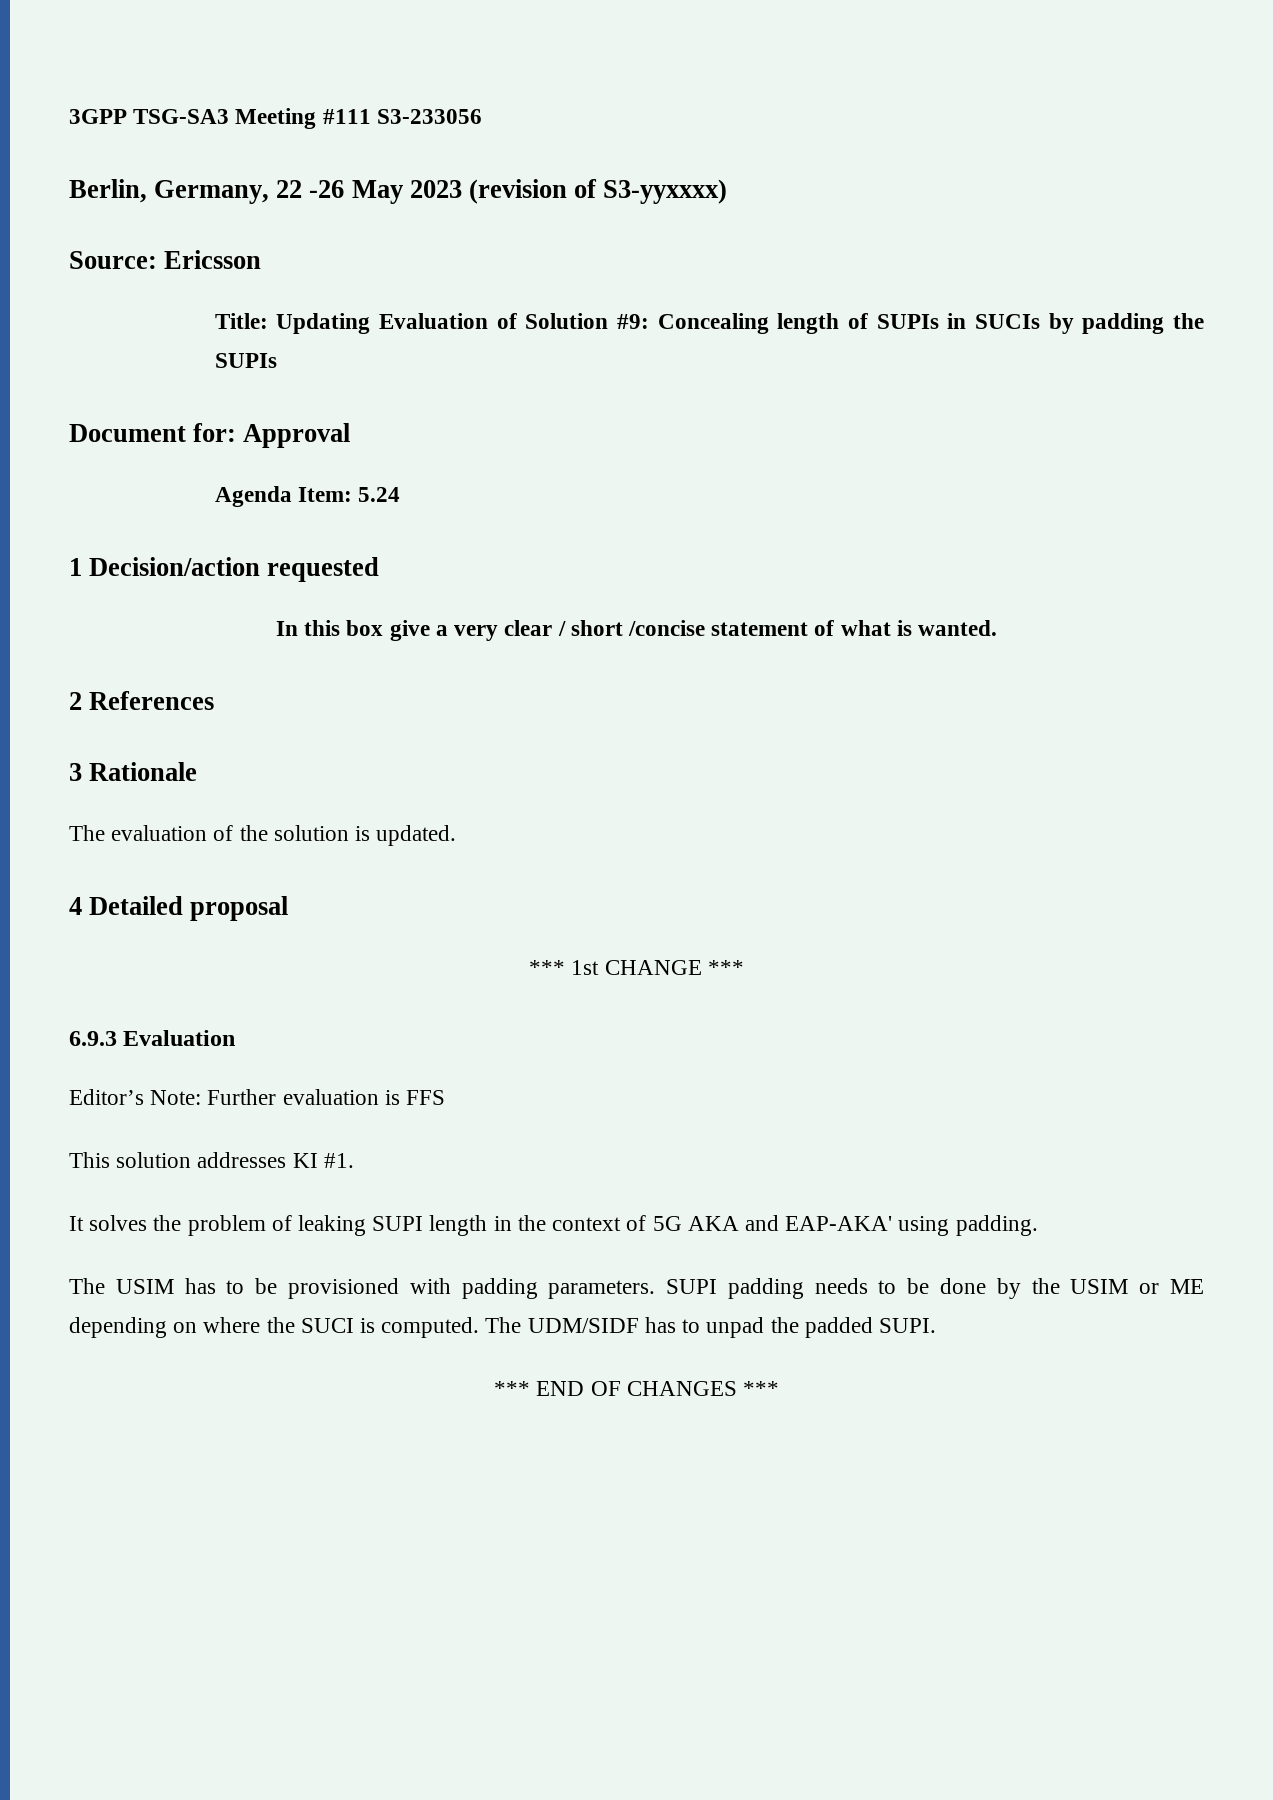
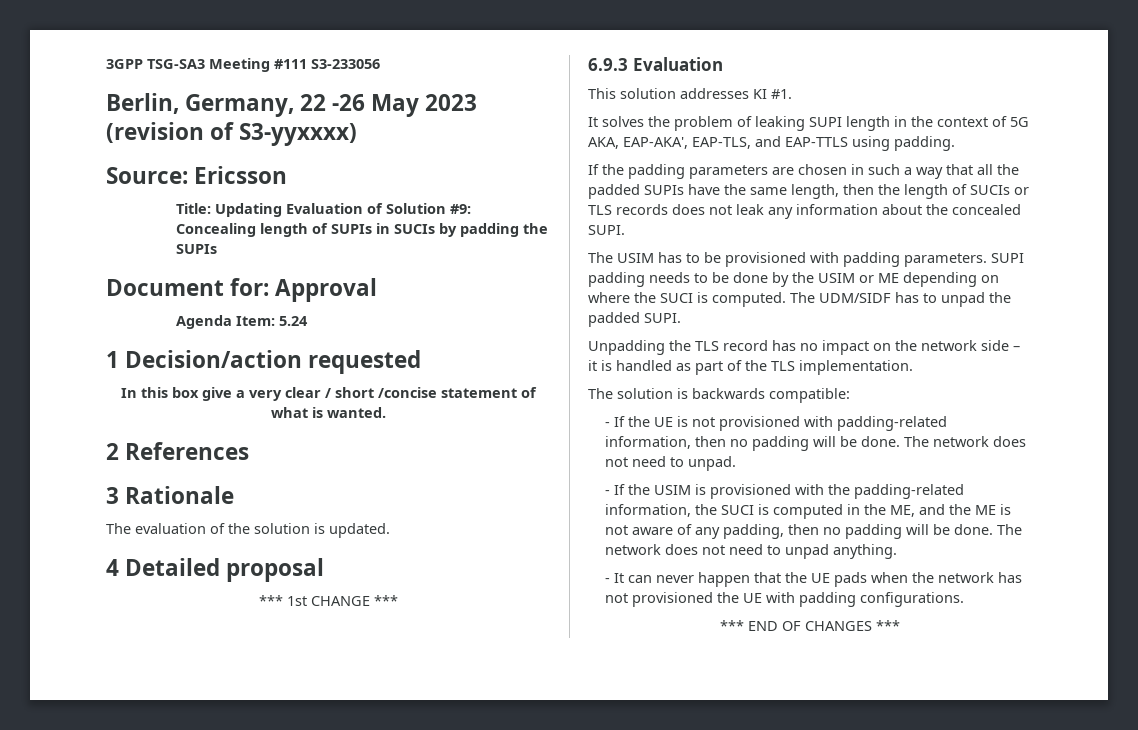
- Editor’s Note: Further evaluation is FFS
- It solves the problem of leaking SUPI length in the context of 5G AKA and EAP-AKA' using padding.
+ It solves the problem of leaking SUPI length in the context of 5G AKA, EAP-AKA', EAP-TLS, and EAP-TTLS using padding.
+ If the padding parameters are chosen in such a way that all the padded SUPIs have the same length, then the length of SUCIs or TLS records does not leak any information about the concealed SUPI.
+ Unpadding the TLS record has no impact on the network side – it is handled as part of the TLS implementation.
+ The solution is backwards compatible:
+ - If the UE is not provisioned with padding-related information, then no padding will be done. The network does not need to unpad.
+ - If the USIM is provisioned with the padding-related information, the SUCI is computed in the ME, and the ME is not aware of any padding, then no padding will be done. The network does not need to unpad anything.
+ - It can never happen that the UE pads when the network has not provisioned the UE with padding configurations.

